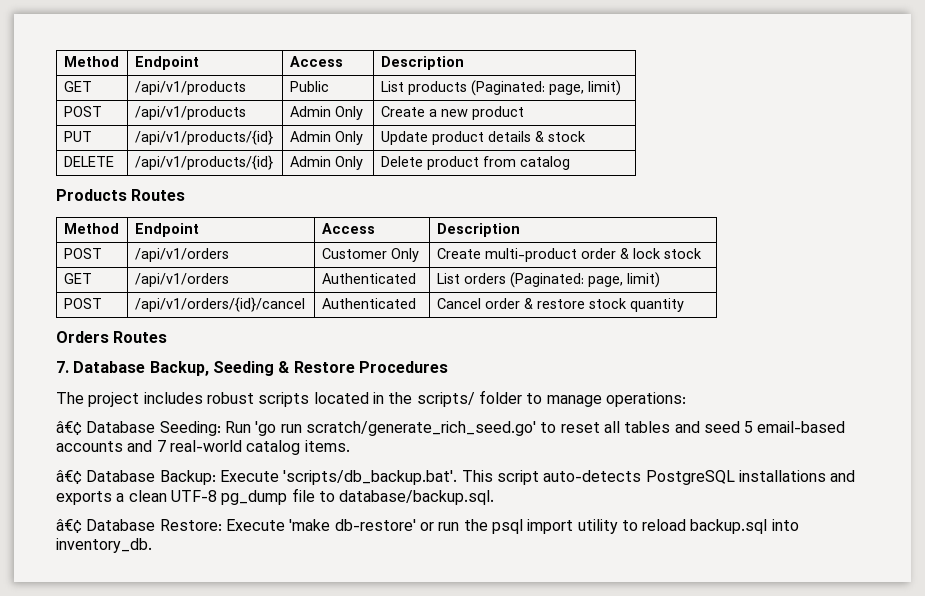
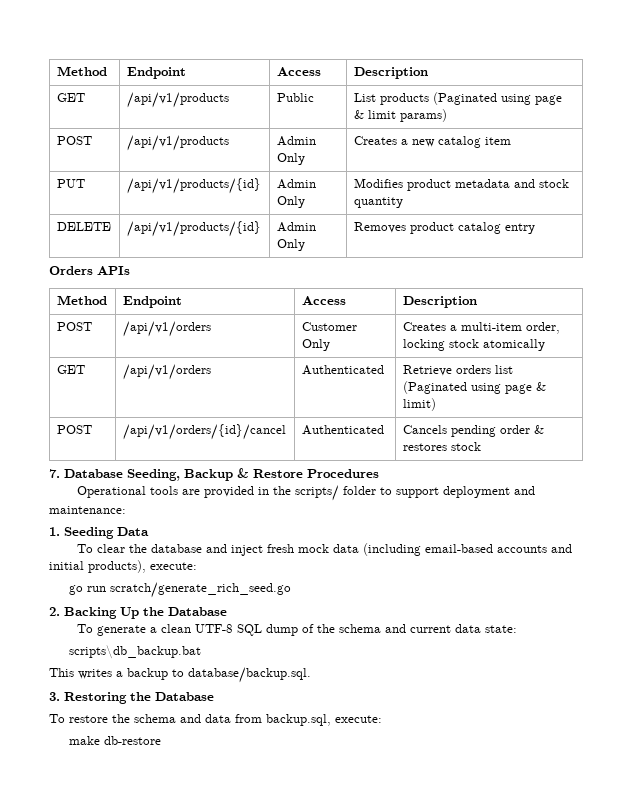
- GET | /api/v1/products | Public | List products (Paginated: page, limit)
+ GET | /api/v1/products | Public | List products (Paginated using page & limit params)
- POST | /api/v1/products | Admin Only | Create a new product
+ POST | /api/v1/products | Admin Only | Creates a new catalog item
- PUT | /api/v1/products/{id} | Admin Only | Update product details & stock
+ PUT | /api/v1/products/{id} | Admin Only | Modifies product metadata and stock quantity
- DELETE | /api/v1/products/{id} | Admin Only | Delete product from catalog
- Products Routes
+ DELETE | /api/v1/products/{id} | Admin Only | Removes product catalog entry
+ Orders APIs
- POST | /api/v1/orders | Customer Only | Create multi-product order & lock stock
+ POST | /api/v1/orders | Customer Only | Creates a multi-item order, locking stock atomically
- GET | /api/v1/orders | Authenticated | List orders (Paginated: page, limit)
+ GET | /api/v1/orders | Authenticated | Retrieve orders list (Paginated using page & limit)
- POST | /api/v1/orders/{id}/cancel | Authenticated | Cancel order & restore stock quantity
- Orders Routes
+ POST | /api/v1/orders/{id}/cancel | Authenticated | Cancels pending order & restores stock
- 7. Database Backup, Seeding & Restore Procedures
+ 7. Database Seeding, Backup & Restore Procedures
- The project includes robust scripts located in the scripts/ folder to manage operations:
- â€¢ Database Seeding: Run 'go run scratch/generate_rich_seed.go' to reset all tables and seed 5 email-based accounts and 7 real-world catalog items.
- â€¢ Database Backup: Execute 'scripts/db_backup.bat'. This script auto-detects PostgreSQL installations and exports a clean UTF-8 pg_dump file to database/backup.sql.
- â€¢ Database Restore: Execute 'make db-restore' or run the psql import utility to reload backup.sql into inventory_db.
+ Operational tools are provided in the scripts/ folder to support deployment and maintenance:
+ 1. Seeding Data
+ To clear the database and inject fresh mock data (including email-based accounts and initial products), execute:
+ go run scratch/generate_rich_seed.go
+ 2. Backing Up the Database
+ To generate a clean UTF-8 SQL dump of the schema and current data state:
+ scripts\db_backup.bat
+ This writes a backup to database/backup.sql.
+ 3. Restoring the Database
+ To restore the schema and data from backup.sql, execute:
+ make db-restore

